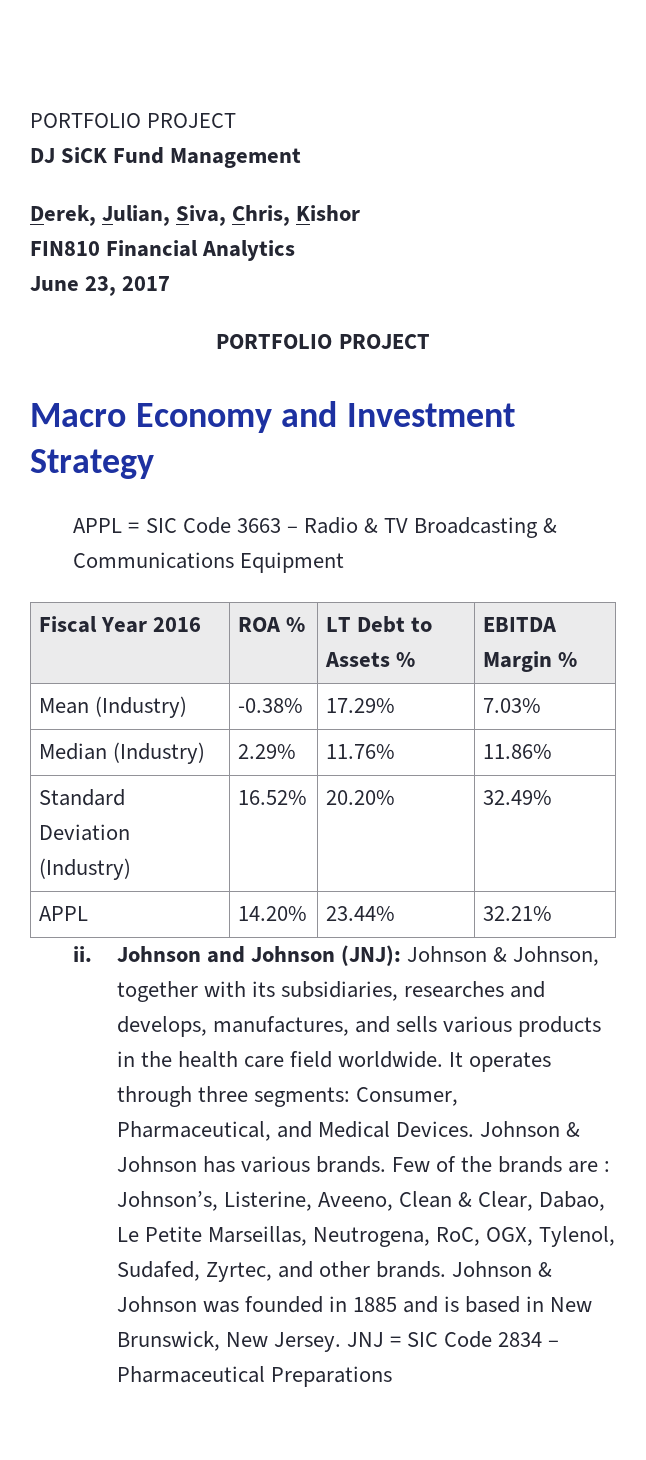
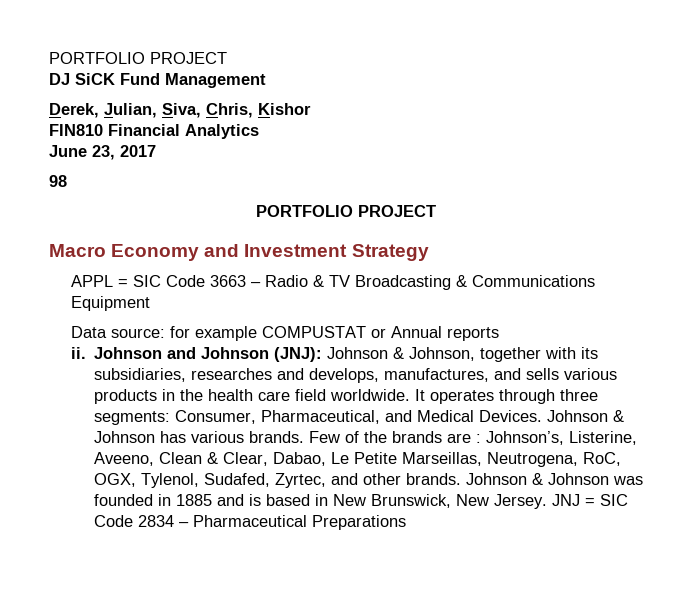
+ 98
- Fiscal Year 2016 | ROA % | LT Debt to Assets % | EBITDA Margin %
- Mean (Industry) | -0.38% | 17.29% | 7.03%
- Median (Industry) | 2.29% | 11.76% | 11.86%
- Standard Deviation (Industry) | 16.52% | 20.20% | 32.49%
- APPL | 14.20% | 23.44% | 32.21%
+ Data source: for example COMPUSTAT or Annual reports

